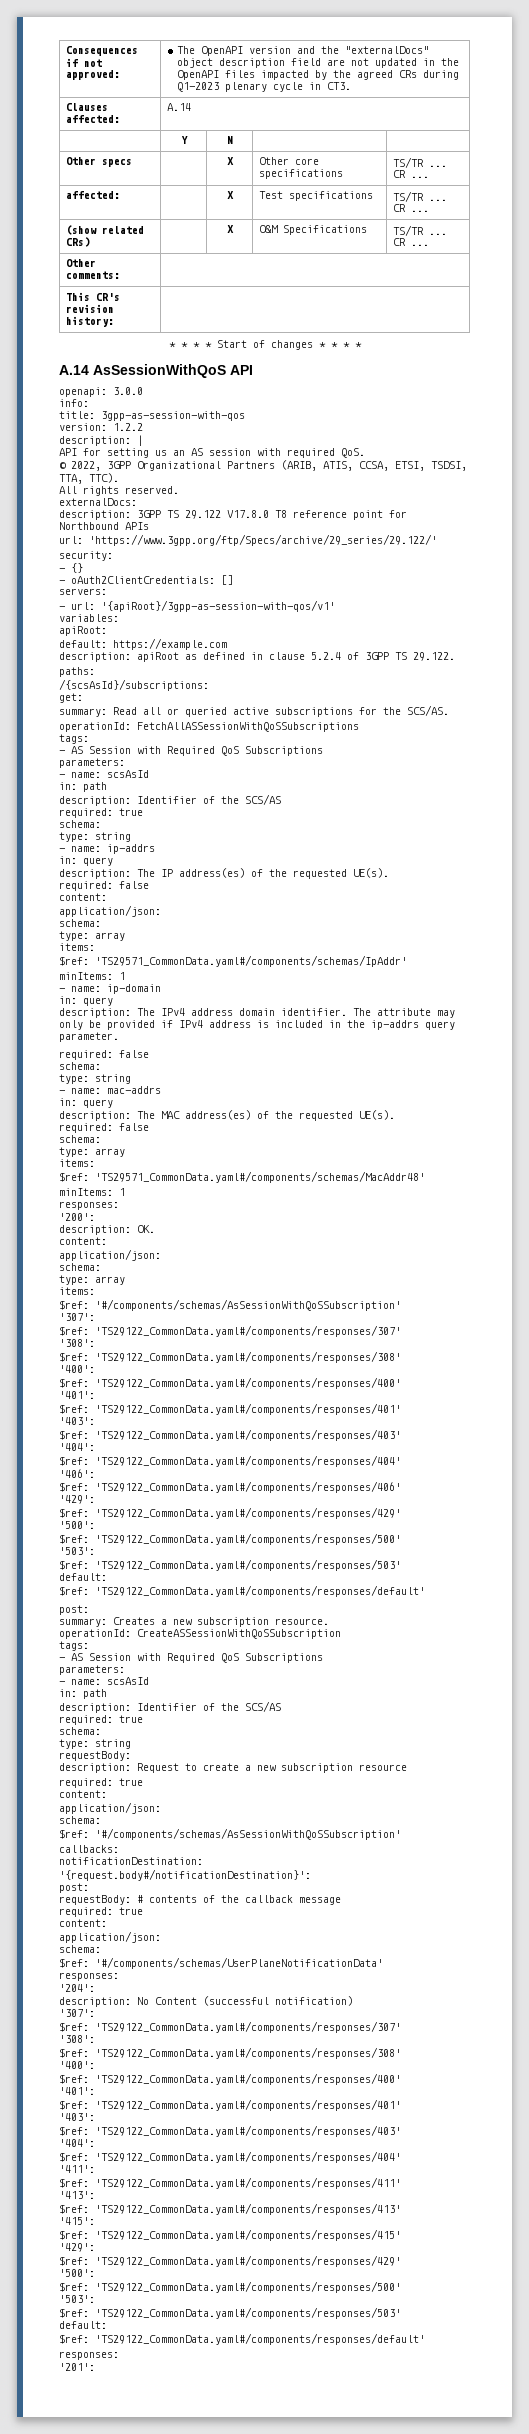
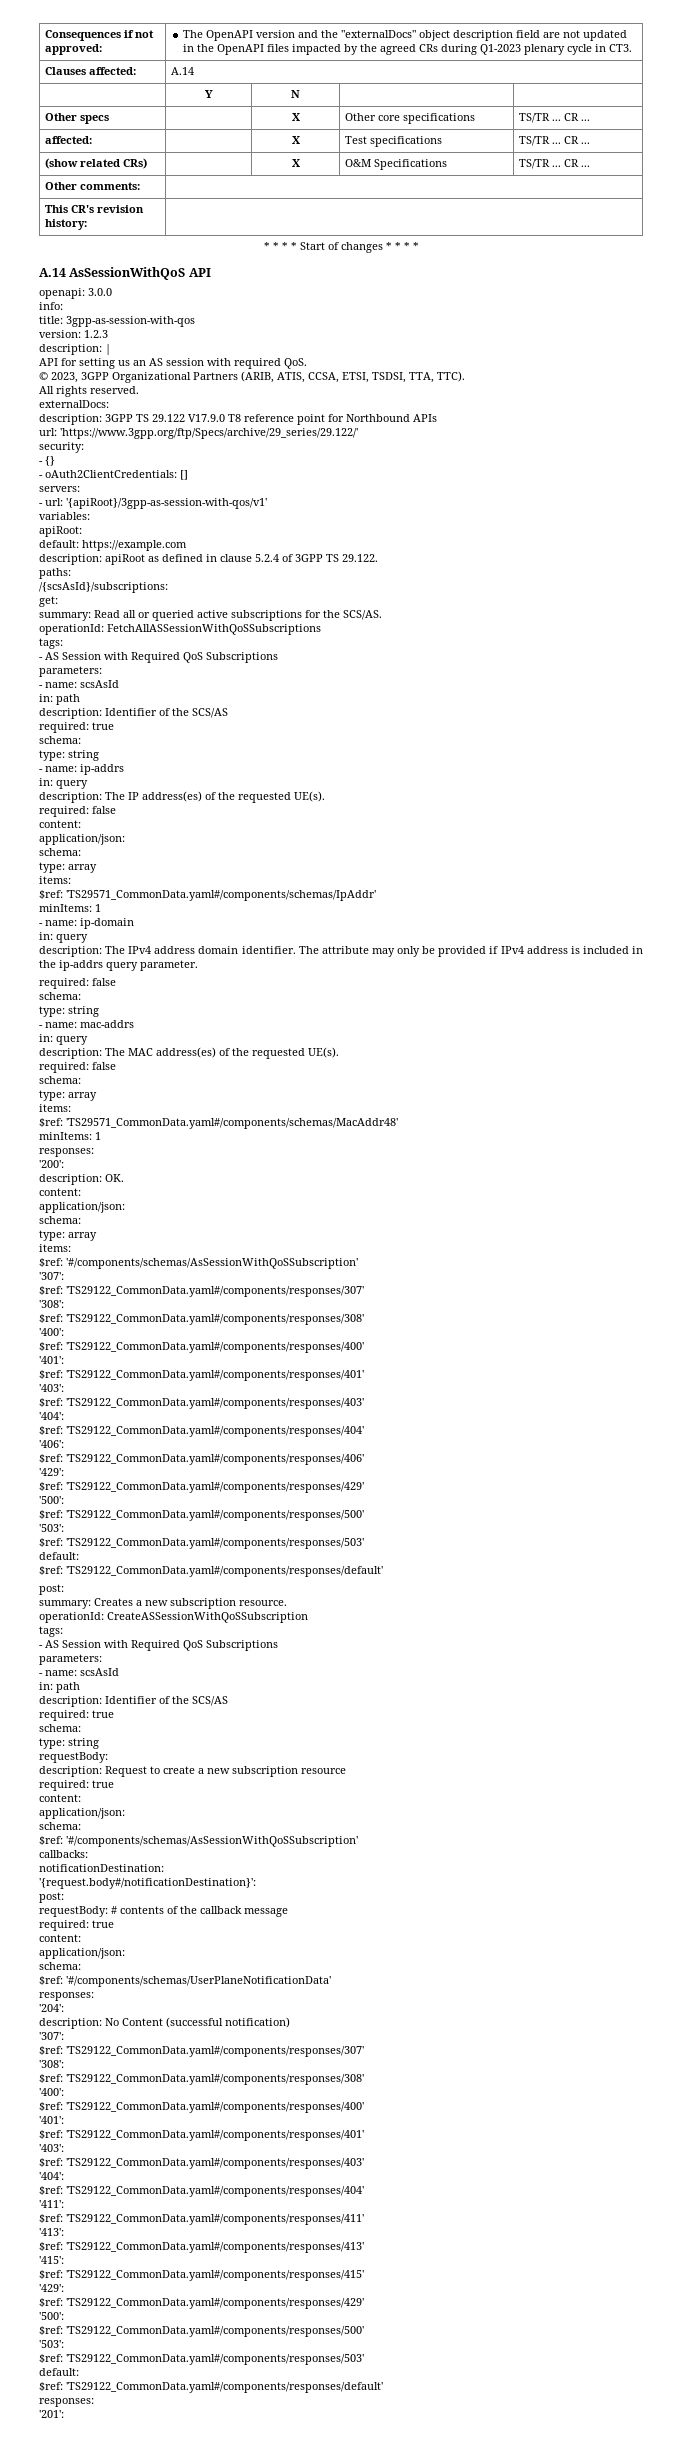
- version: 1.2.2
+ version: 1.2.3
- © 2022, 3GPP Organizational Partners (ARIB, ATIS, CCSA, ETSI, TSDSI, TTA, TTC).
+ © 2023, 3GPP Organizational Partners (ARIB, ATIS, CCSA, ETSI, TSDSI, TTA, TTC).
- description: 3GPP TS 29.122 V17.8.0 T8 reference point for Northbound APIs
+ description: 3GPP TS 29.122 V17.9.0 T8 reference point for Northbound APIs

